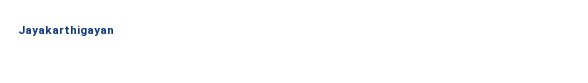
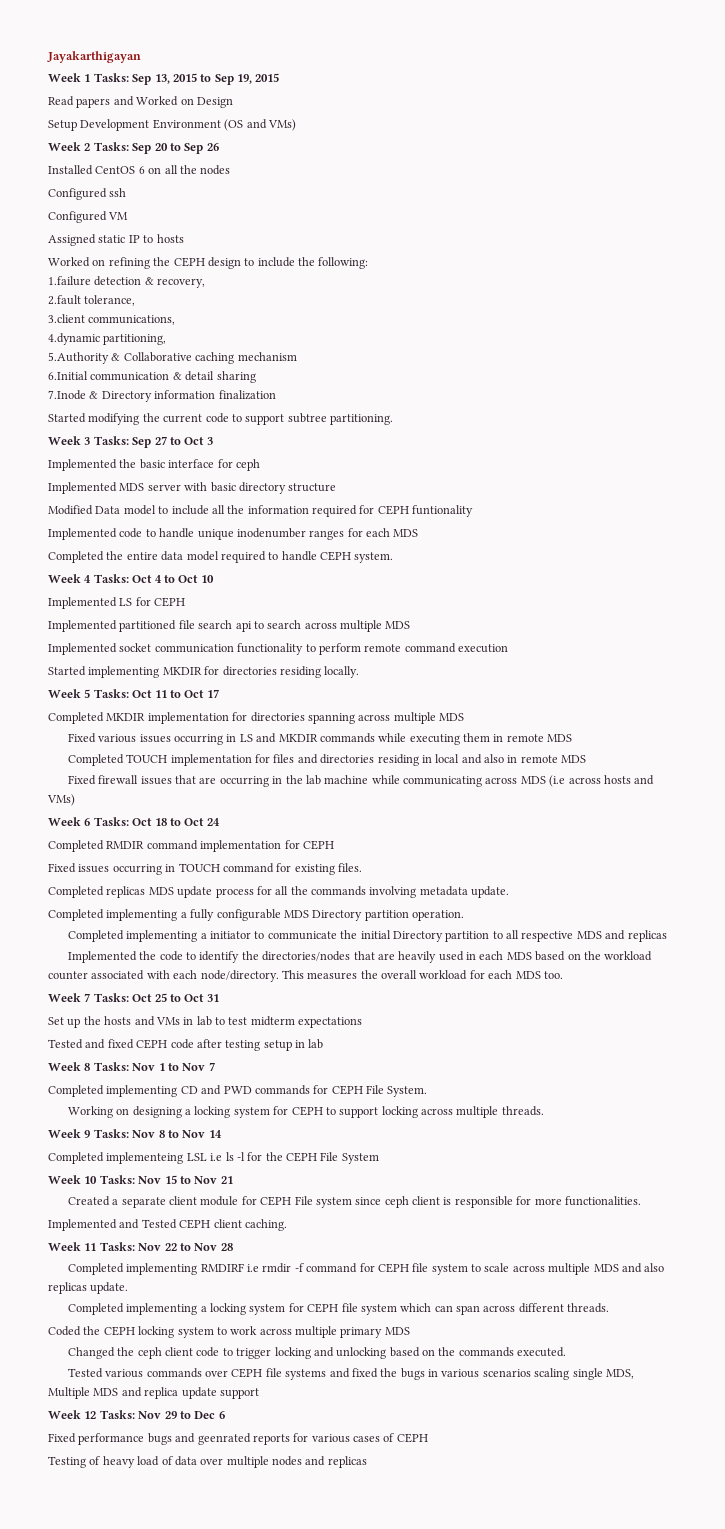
+ Week 1 Tasks: Sep 13, 2015 to Sep 19, 2015
+ Read papers and Worked on Design
+ Setup Development Environment (OS and VMs)
+ Week 2 Tasks: Sep 20 to Sep 26
+ Installed CentOS 6 on all the nodes
+ Configured ssh
+ Configured VM
+ Assigned static IP to hosts
+ Worked on refining the CEPH design to include the following:
+ 1.failure detection & recovery,
+ 2.fault tolerance,
+ 3.client communications,
+ 4.dynamic partitioning,
+ 5.Authority & Collaborative caching mechanism
+ 6.Initial communication & detail sharing
+ 7.Inode & Directory information finalization
+ Started modifying the current code to support subtree partitioning.
+ Week 3 Tasks: Sep 27 to Oct 3
+ Implemented the basic interface for ceph
+ Implemented MDS server with basic directory structure
+ Modified Data model to include all the information required for CEPH funtionality
+ Implemented code to handle unique inodenumber ranges for each MDS
+ Completed the entire data model required to handle CEPH system.
+ Week 4 Tasks: Oct 4 to Oct 10
+ Implemented LS for CEPH
+ Implemented partitioned file search api to search across multiple MDS
+ Implemented socket communication functionality to perform remote command execution
+ Started implementing MKDIR for directories residing locally.
+ Week 5 Tasks: Oct 11 to Oct 17
+ Completed MKDIR implementation for directories spanning across multiple MDS
+ Fixed various issues occurring in LS and MKDIR commands while executing them in remote MDS
+ Completed TOUCH implementation for files and directories residing in local and also in remote MDS
+ Fixed firewall issues that are occurring in the lab machine while communicating across MDS (i.e across hosts and VMs)
+ Week 6 Tasks: Oct 18 to Oct 24
+ Completed RMDIR command implementation for CEPH
+ Fixed issues occurring in TOUCH command for existing files.
+ Completed replicas MDS update process for all the commands involving metadata update.
+ Completed implementing a fully configurable MDS Directory partition operation.
+ Completed implementing a initiator to communicate the initial Directory partition to all respective MDS and replicas
+ Implemented the code to identify the directories/nodes that are heavily used in each MDS based on the workload counter associated with each node/directory. This measures the overall workload for each MDS too.
+ Week 7 Tasks: Oct 25 to Oct 31
+ Set up the hosts and VMs in lab to test midterm expectations
+ Tested and fixed CEPH code after testing setup in lab
+ Week 8 Tasks: Nov 1 to Nov 7
+ Completed implementing CD and PWD commands for CEPH File System.
+ Working on designing a locking system for CEPH to support locking across multiple threads.
+ Week 9 Tasks: Nov 8 to Nov 14
+ Completed implementeing LSL i.e ls -l for the CEPH File System
+ Week 10 Tasks: Nov 15 to Nov 21
+ Created a separate client module for CEPH File system since ceph client is responsible for more functionalities.
+ Implemented and Tested CEPH client caching.
+ Week 11 Tasks: Nov 22 to Nov 28
+ Completed implementing RMDIRF i.e rmdir -f command for CEPH file system to scale across multiple MDS and also replicas update.
+ Completed implementing a locking system for CEPH file system which can span across different threads.
+ Coded the CEPH locking system to work across multiple primary MDS
+ Changed the ceph client code to trigger locking and unlocking based on the commands executed.
+ Tested various commands over CEPH file systems and fixed the bugs in various scenarios scaling single MDS, Multiple MDS and replica update support
+ Week 12 Tasks: Nov 29 to Dec 6
+ Fixed performance bugs and geenrated reports for various cases of CEPH
+ Testing of heavy load of data over multiple nodes and replicas

